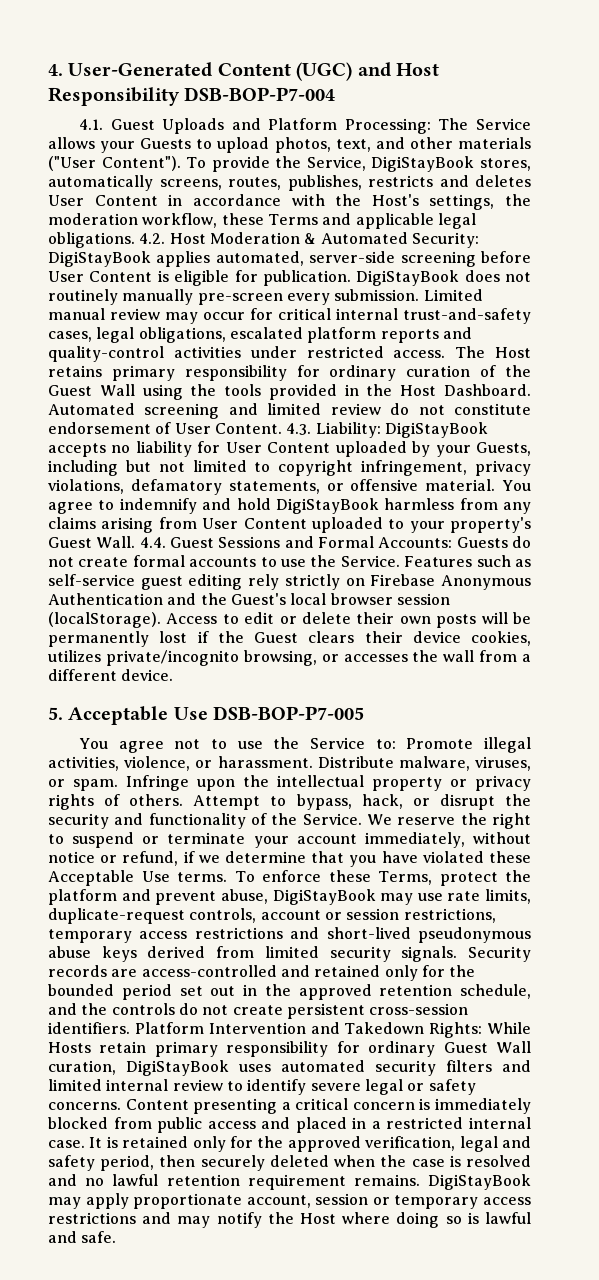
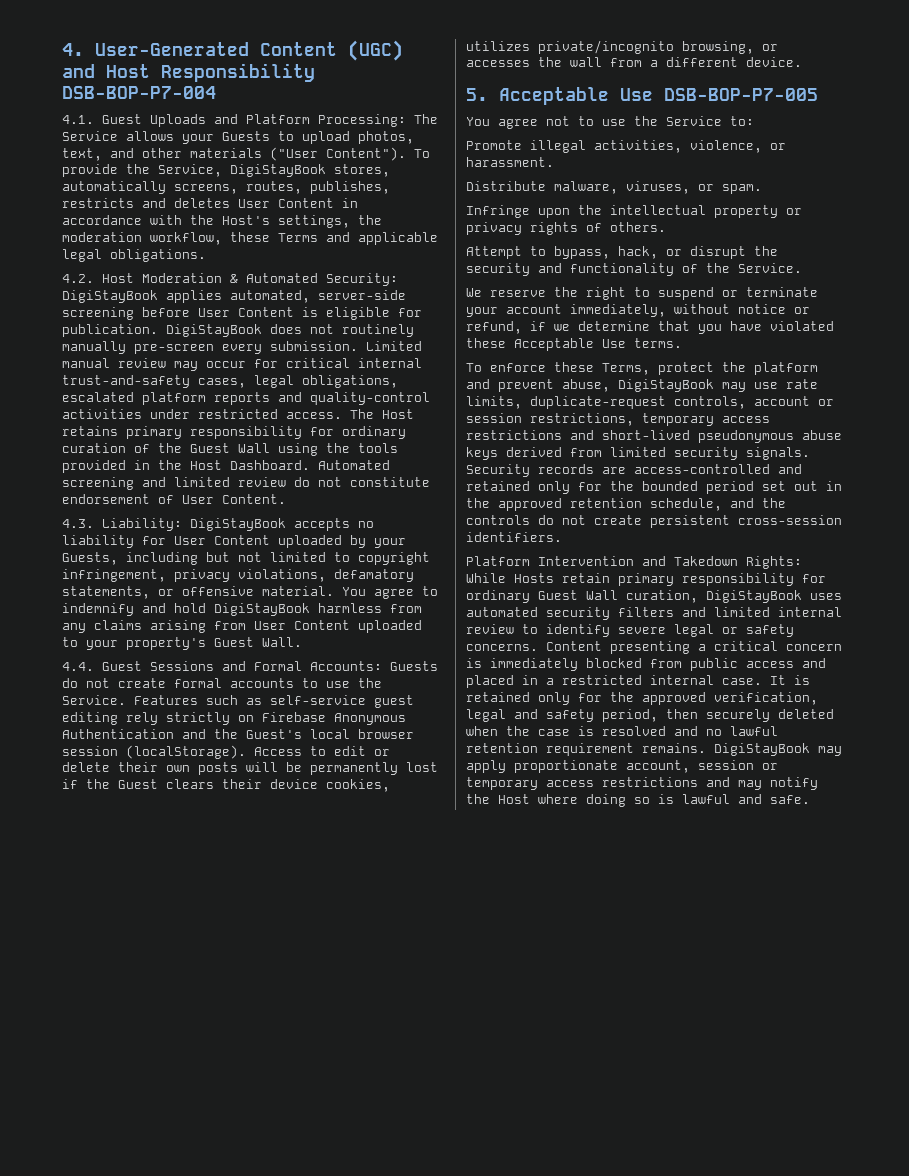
- To provide the Service, DigiStayBook stores, automatically screens, routes, publishes, restricts and deletes User Content in accordance with the Host's settings, the moderation workflow, these Terms and applicable legal obligations. 4.2. Host Moderation & Automated Security: DigiStayBook applies automated, server-side screening before User Content is eligible for publication.
+ To provide the Service, DigiStayBook stores, automatically screens, routes, publishes, restricts and deletes User Content in accordance with the Host's settings, the moderation workflow, these Terms and applicable legal obligations.
+ 4.2. Host Moderation & Automated Security: DigiStayBook applies automated, server-side screening before User Content is eligible for publication.
- Automated screening and limited review do not constitute endorsement of User Content. 4.3. Liability: DigiStayBook accepts no liability for User Content uploaded by your Guests, including but not limited to copyright infringement, privacy violations, defamatory statements, or offensive material.
+ Automated screening and limited review do not constitute endorsement of User Content.
+ 4.3. Liability: DigiStayBook accepts no liability for User Content uploaded by your Guests, including but not limited to copyright infringement, privacy violations, defamatory statements, or offensive material.
- You agree to indemnify and hold DigiStayBook harmless from any claims arising from User Content uploaded to your property's Guest Wall. 4.4. Guest Sessions and Formal Accounts: Guests do not create formal accounts to use the Service.
+ You agree to indemnify and hold DigiStayBook harmless from any claims arising from User Content uploaded to your property's Guest Wall.
+ 4.4. Guest Sessions and Formal Accounts: Guests do not create formal accounts to use the Service.
- You agree not to use the Service to: Promote illegal activities, violence, or harassment. Distribute malware, viruses, or spam. Infringe upon the intellectual property or privacy rights of others. Attempt to bypass, hack, or disrupt the security and functionality of the Service. We reserve the right to suspend or terminate your account immediately, without notice or refund, if we determine that you have violated these Acceptable Use terms. To enforce these Terms, protect the platform and prevent abuse, DigiStayBook may use rate limits, duplicate-request controls, account or session restrictions, temporary access restrictions and short-lived pseudonymous abuse keys derived from limited security signals.
+ You agree not to use the Service to:
+ Promote illegal activities, violence, or harassment.
+ Distribute malware, viruses, or spam.
+ Infringe upon the intellectual property or privacy rights of others.
+ Attempt to bypass, hack, or disrupt the security and functionality of the Service.
+ We reserve the right to suspend or terminate your account immediately, without notice or refund, if we determine that you have violated these Acceptable Use terms.
+ To enforce these Terms, protect the platform and prevent abuse, DigiStayBook may use rate limits, duplicate-request controls, account or session restrictions, temporary access restrictions and short-lived pseudonymous abuse keys derived from limited security signals.
- Security records are access-controlled and retained only for the bounded period set out in the approved retention schedule, and the controls do not create persistent cross-session identifiers. Platform Intervention and Takedown Rights: While Hosts retain primary responsibility for ordinary Guest Wall curation, DigiStayBook uses automated security filters and limited internal review to identify severe legal or safety concerns.
+ Security records are access-controlled and retained only for the bounded period set out in the approved retention schedule, and the controls do not create persistent cross-session identifiers.
+ Platform Intervention and Takedown Rights: While Hosts retain primary responsibility for ordinary Guest Wall curation, DigiStayBook uses automated security filters and limited internal review to identify severe legal or safety concerns.

